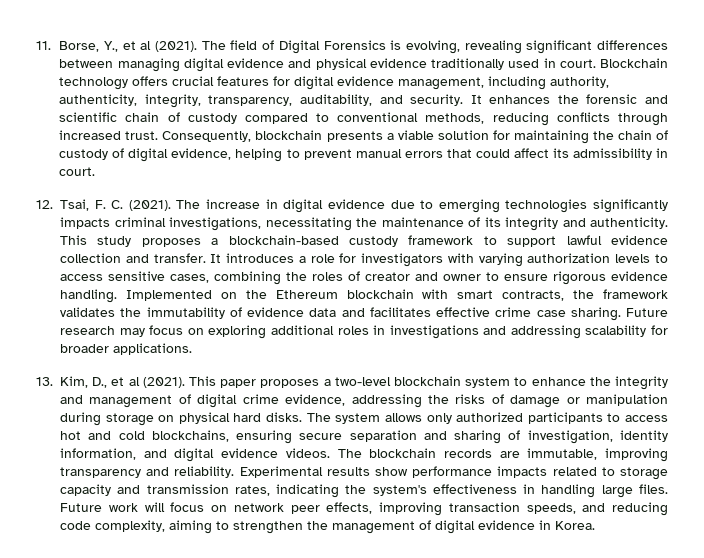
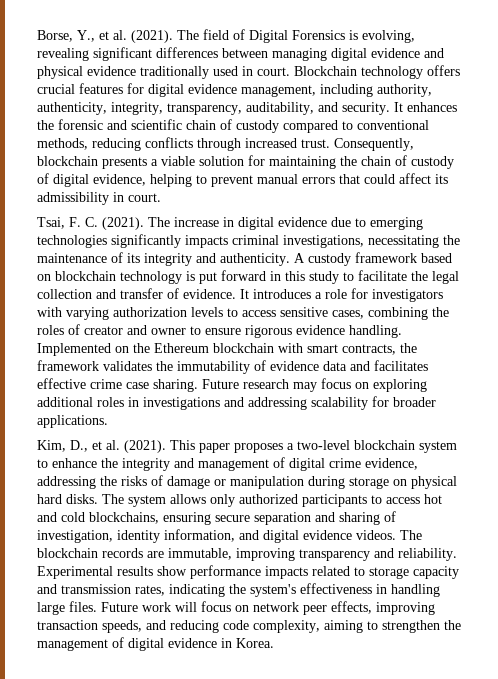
- 11. Borse, Y., et al (2021).
+ Borse, Y., et al. (2021).
- 12. Tsai, F. C. (2021).
+ Tsai, F. C. (2021).
- This study proposes a blockchain-based custody framework to support lawful evidence collection and transfer.
+ A custody framework based on blockchain technology is put forward in this study to facilitate the legal collection and transfer of evidence.
- 13. Kim, D., et al (2021).
+ Kim, D., et al. (2021).

